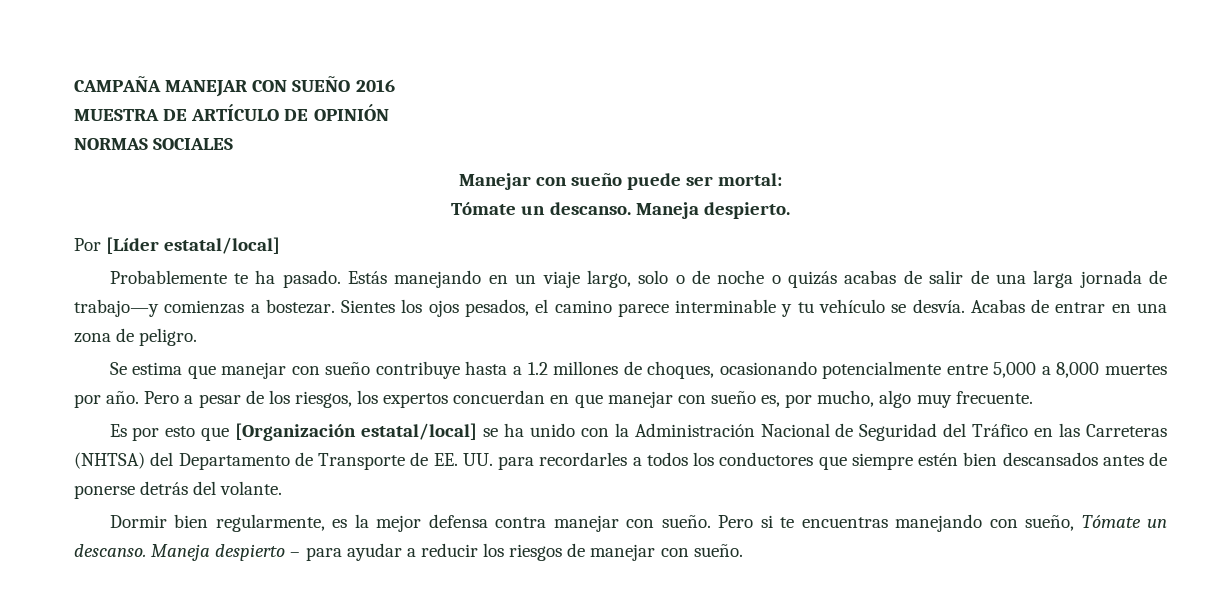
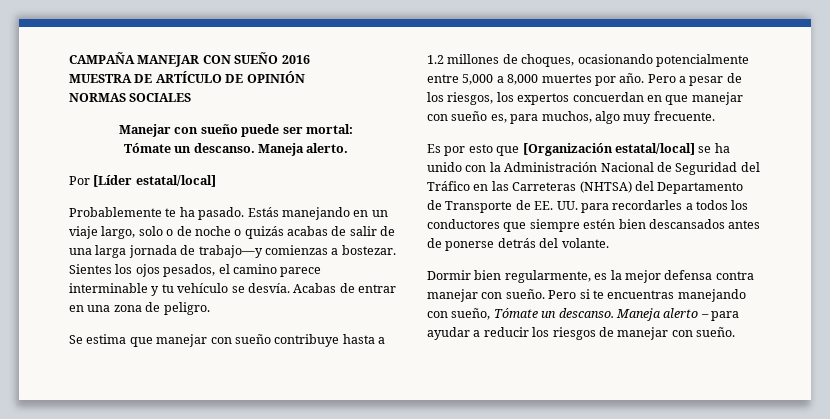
- Maneja despierto.
+ Maneja alerto.
- Pero a pesar de los riesgos, los expertos concuerdan en que manejar con sueño es, por mucho, algo muy frecuente.
+ Pero a pesar de los riesgos, los expertos concuerdan en que manejar con sueño es, para muchos, algo muy frecuente.
- Maneja despierto – para ayudar a reducir los riesgos de manejar con sueño.
+ Maneja alerto – para ayudar a reducir los riesgos de manejar con sueño.

